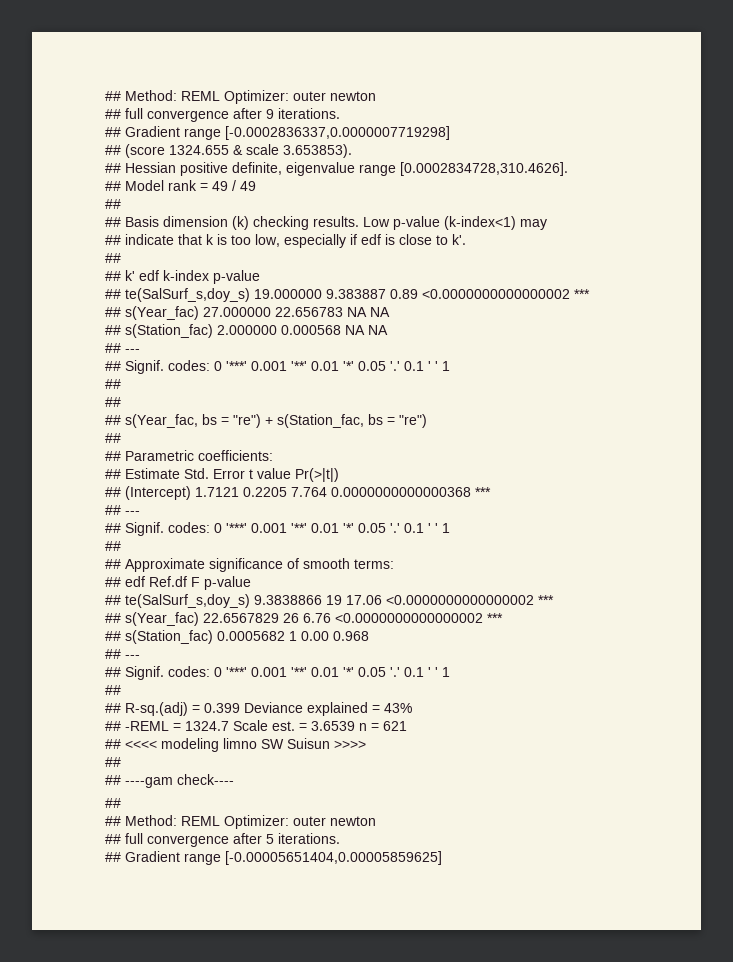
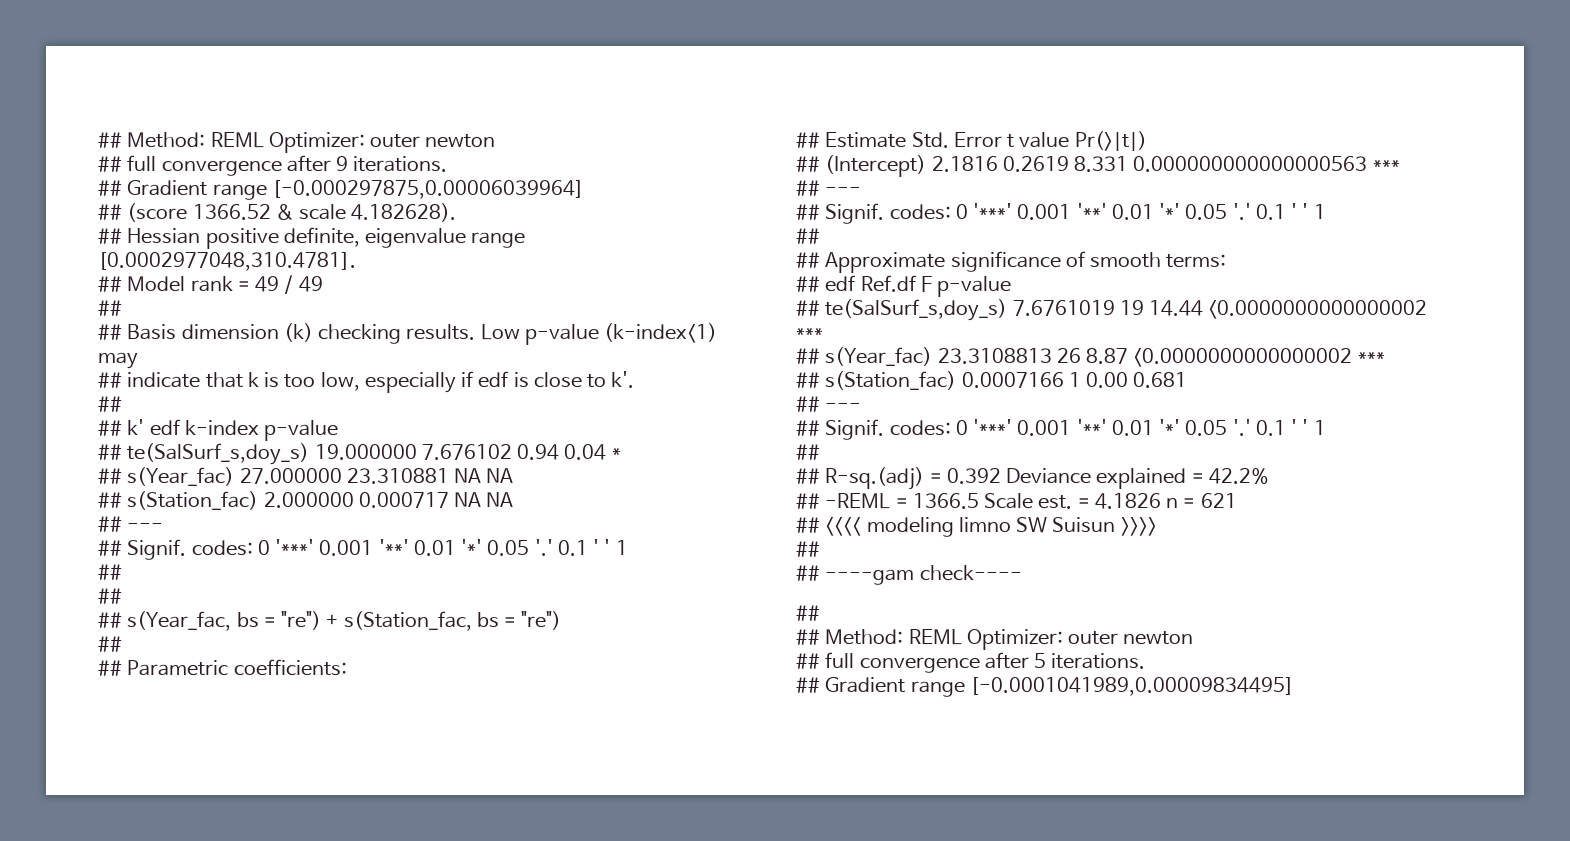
- ## Gradient range [-0.0002836337,0.0000007719298]
+ ## Gradient range [-0.000297875,0.00006039964]
- ## (score 1324.655 & scale 3.653853).
+ ## (score 1366.52 & scale 4.182628).
- ## Hessian positive definite, eigenvalue range [0.0002834728,310.4626].
+ ## Hessian positive definite, eigenvalue range [0.0002977048,310.4781].
- ## te(SalSurf_s,doy_s) 19.000000 9.383887 0.89 <0.0000000000000002 ***
+ ## te(SalSurf_s,doy_s) 19.000000 7.676102 0.94 0.04 *
- ## s(Year_fac) 27.000000 22.656783 NA NA
+ ## s(Year_fac) 27.000000 23.310881 NA NA
- ## s(Station_fac) 2.000000 0.000568 NA NA
+ ## s(Station_fac) 2.000000 0.000717 NA NA
- ## (Intercept) 1.7121 0.2205 7.764 0.0000000000000368 ***
+ ## (Intercept) 2.1816 0.2619 8.331 0.000000000000000563 ***
- ## te(SalSurf_s,doy_s) 9.3838866 19 17.06 <0.0000000000000002 ***
- ## s(Year_fac) 22.6567829 26 6.76 <0.0000000000000002 ***
+ ## te(SalSurf_s,doy_s) 7.6761019 19 14.44 <0.0000000000000002 ***
+ ## s(Year_fac) 23.3108813 26 8.87 <0.0000000000000002 ***
- ## s(Station_fac) 0.0005682 1 0.00 0.968
+ ## s(Station_fac) 0.0007166 1 0.00 0.681
- ## R-sq.(adj) = 0.399 Deviance explained = 43%
+ ## R-sq.(adj) = 0.392 Deviance explained = 42.2%
- ## -REML = 1324.7 Scale est.
+ ## -REML = 1366.5 Scale est.
- = 3.6539 n = 621
+ = 4.1826 n = 621
- ## Gradient range [-0.00005651404,0.00005859625]
+ ## Gradient range [-0.0001041989,0.00009834495]

